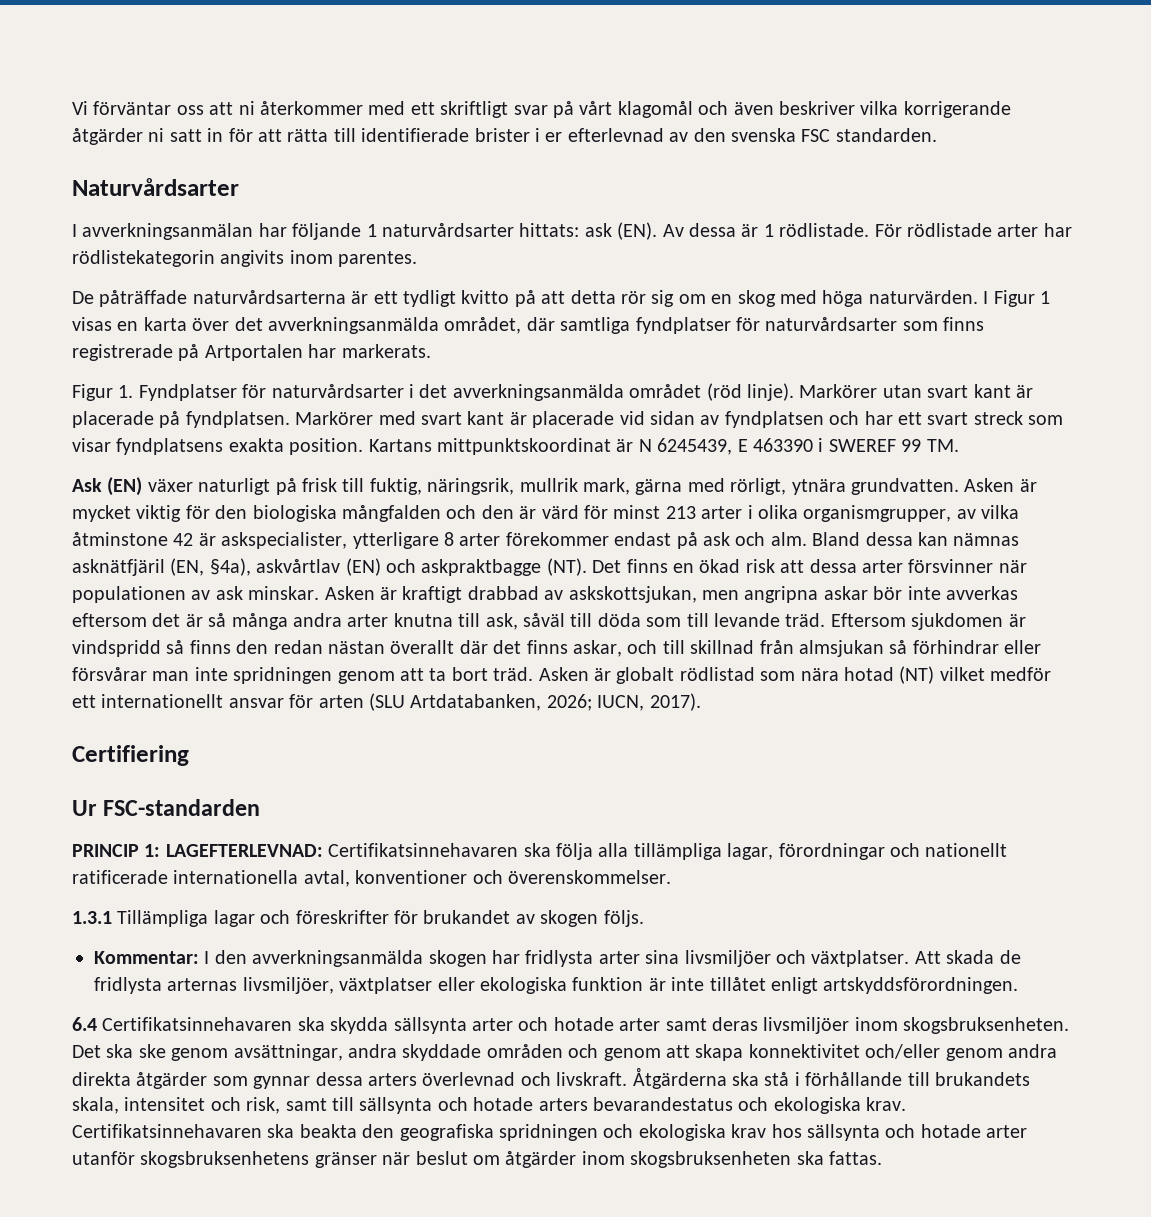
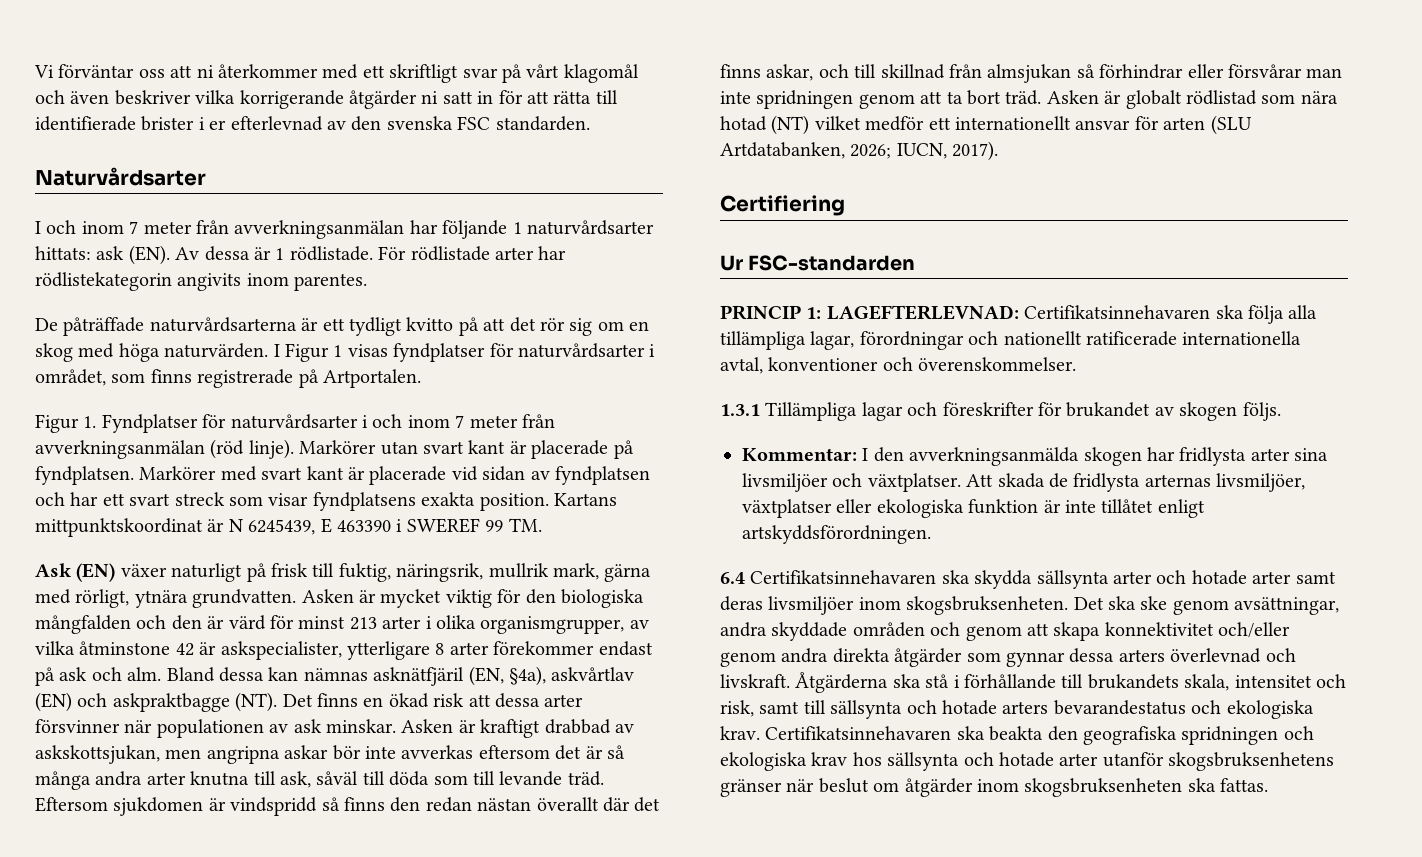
- I avverkningsanmälan har följande 1 naturvårdsarter hittats: ask (EN). Av dessa är 1 rödlistade.
+ I och inom 7 meter från avverkningsanmälan har följande 1 naturvårdsarter hittats: ask (EN). Av dessa är 1 rödlistade.
- De påträffade naturvårdsarterna är ett tydligt kvitto på att detta rör sig om en skog med höga naturvärden.
+ De påträffade naturvårdsarterna är ett tydligt kvitto på att det rör sig om en skog med höga naturvärden.
- I Figur 1 visas en karta över det avverkningsanmälda området, där samtliga fyndplatser för naturvårdsarter som finns registrerade på Artportalen har markerats.
+ I Figur 1 visas fyndplatser för naturvårdsarter i området, som finns registrerade på Artportalen.
- Figur 1. Fyndplatser för naturvårdsarter i det avverkningsanmälda området (röd linje).
+ Figur 1. Fyndplatser för naturvårdsarter i och inom 7 meter från avverkningsanmälan (röd linje).

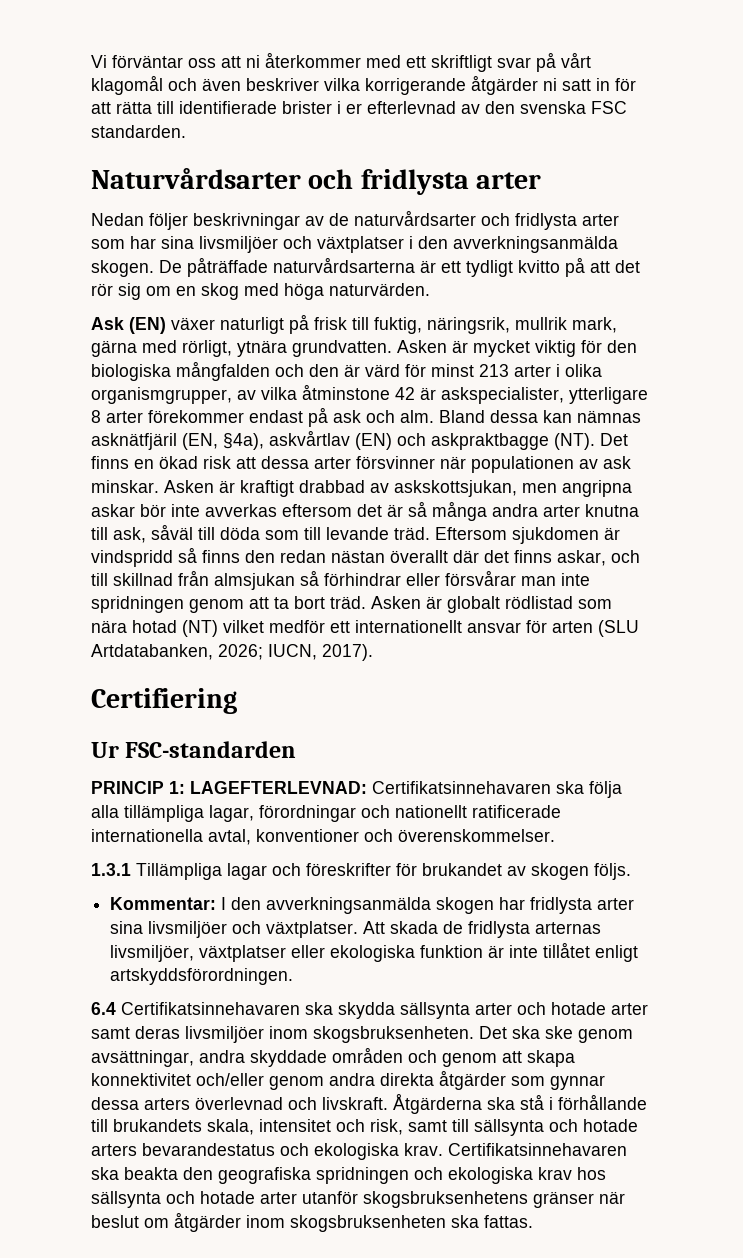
- Naturvårdsarter
- I och inom 7 meter från avverkningsanmälan har följande 1 naturvårdsarter hittats: ask (EN). Av dessa är 1 rödlistade. För rödlistade arter har rödlistekategorin angivits inom parentes.
- De påträffade naturvårdsarterna är ett tydligt kvitto på att det rör sig om en skog med höga naturvärden. I Figur 1 visas fyndplatser för naturvårdsarter i området, som finns registrerade på Artportalen.
- Figur 1. Fyndplatser för naturvårdsarter i och inom 7 meter från avverkningsanmälan (röd linje). Markörer utan svart kant är placerade på fyndplatsen. Markörer med svart kant är placerade vid sidan av fyndplatsen och har ett svart streck som visar fyndplatsens exakta position. Kartans mittpunktskoordinat är N 6245439, E 463390 i SWEREF 99 TM.
+ Naturvårdsarter och fridlysta arter
+ Nedan följer beskrivningar av de naturvårdsarter och fridlysta arter som har sina livsmiljöer och växtplatser i den avverkningsanmälda skogen. De påträffade naturvårdsarterna är ett tydligt kvitto på att det rör sig om en skog med höga naturvärden.

